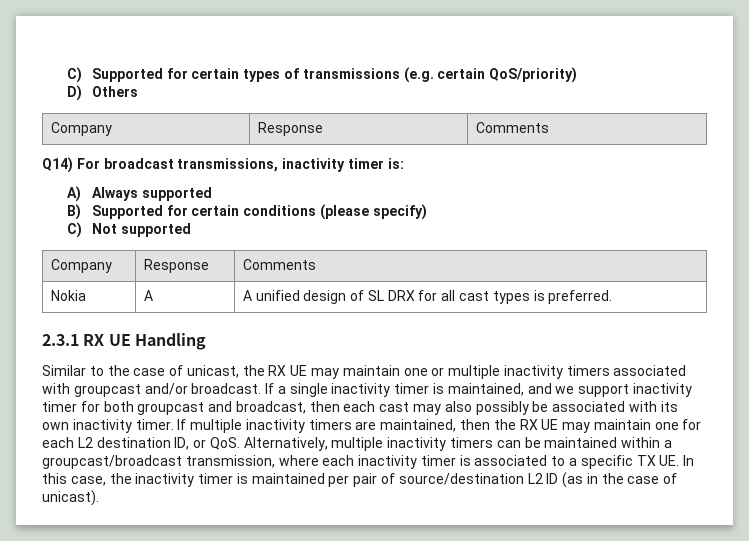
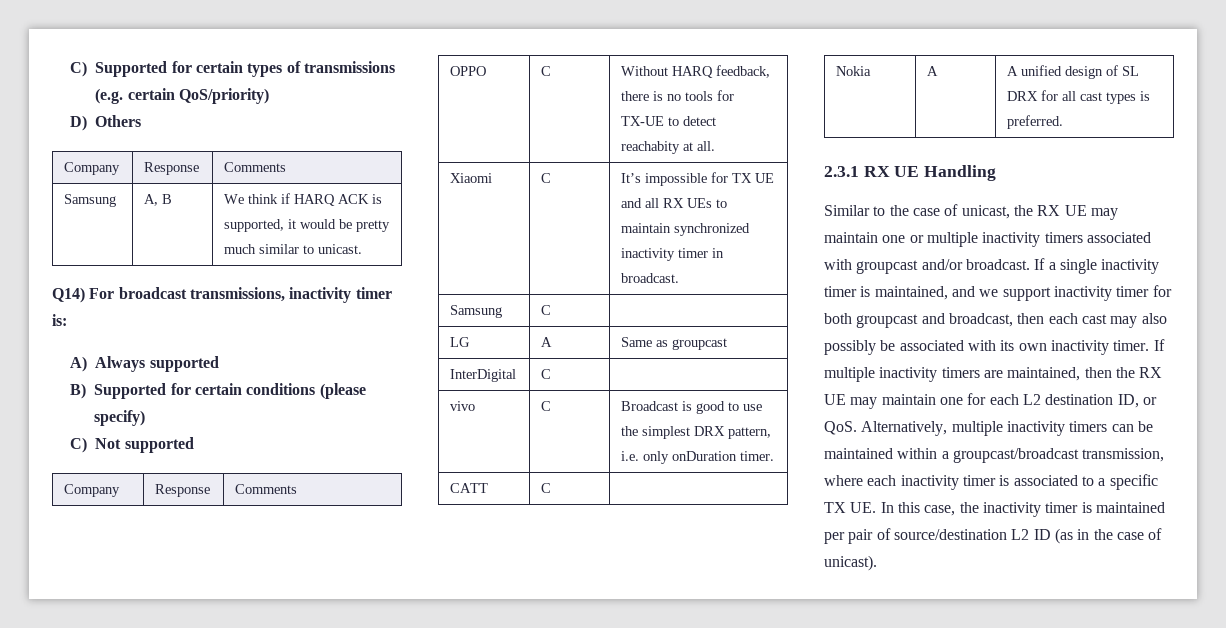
+ Samsung | A, B | We think if HARQ ACK is supported, it would be pretty much similar to unicast.
+ OPPO | C | Without HARQ feedback, there is no tools for TX-UE to detect reachabity at all.
+ Xiaomi | C | It’s impossible for TX UE and all RX UEs to maintain synchronized inactivity timer in broadcast.
+ Samsung | C |
+ LG | A | Same as groupcast
+ InterDigital | C |
+ vivo | C | Broadcast is good to use the simplest DRX pattern, i.e. only onDuration timer.
+ CATT | C |

